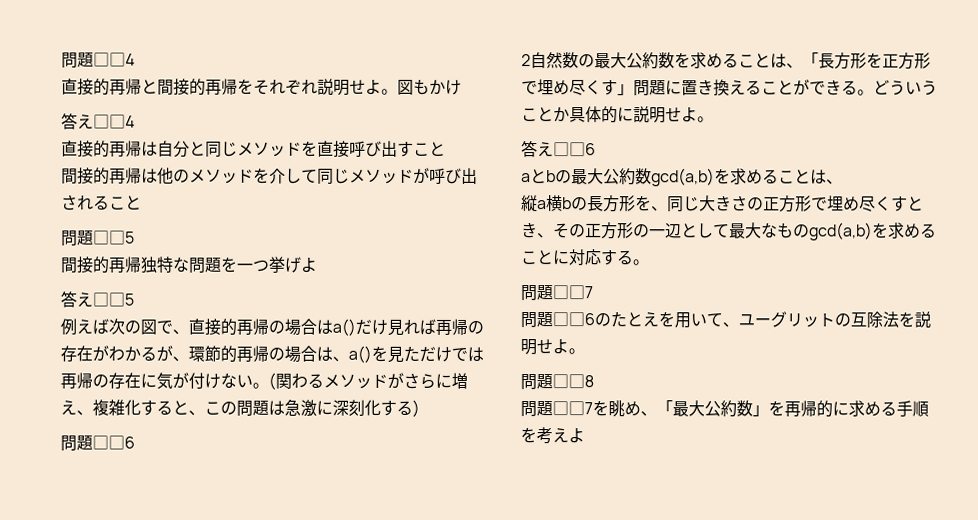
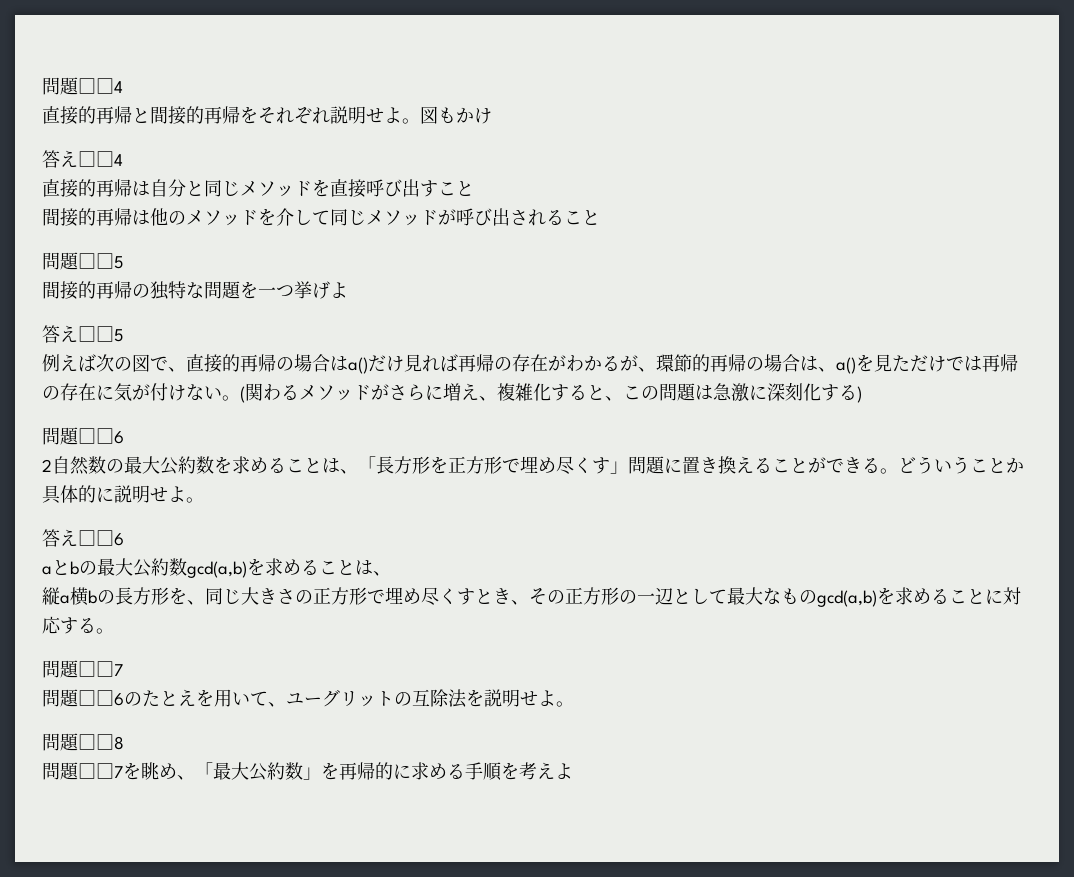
- 間接的再帰独特な問題を一つ挙げよ
+ 間接的再帰の独特な問題を一つ挙げよ

